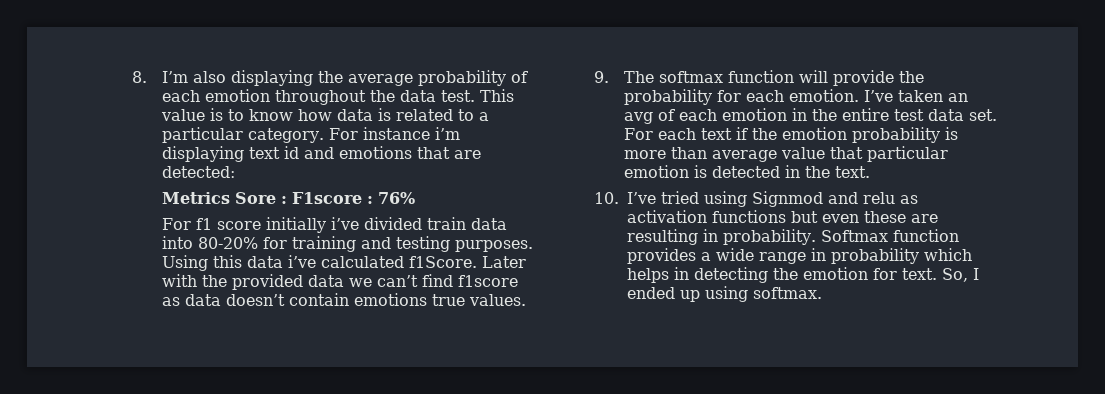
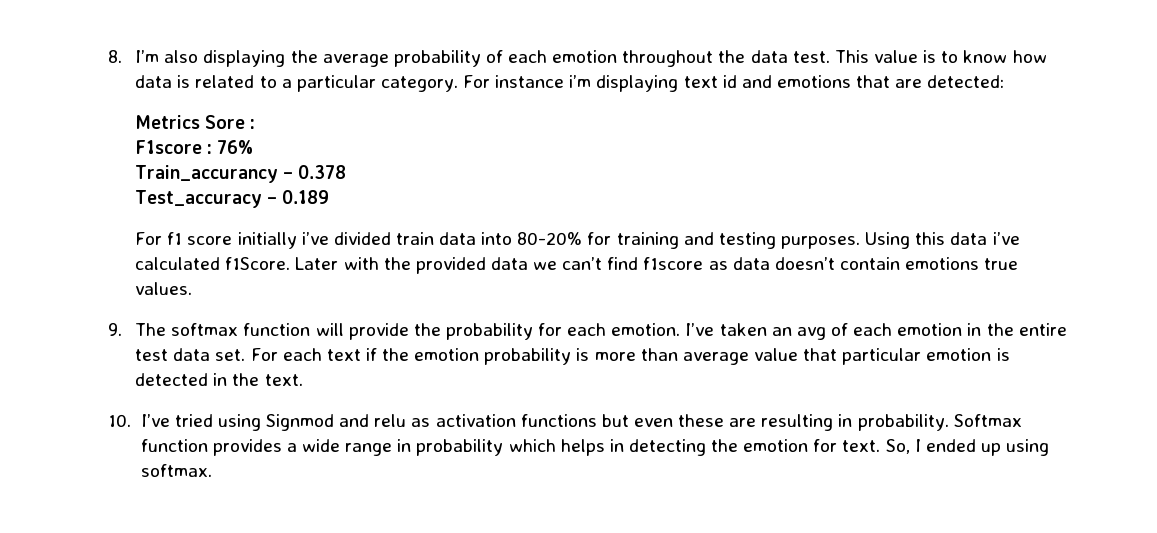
- Metrics Sore : F1score : 76%
+ Metrics Sore :
+ F1score : 76%
+ Train_accurancy – 0.378
+ Test_accuracy – 0.189

